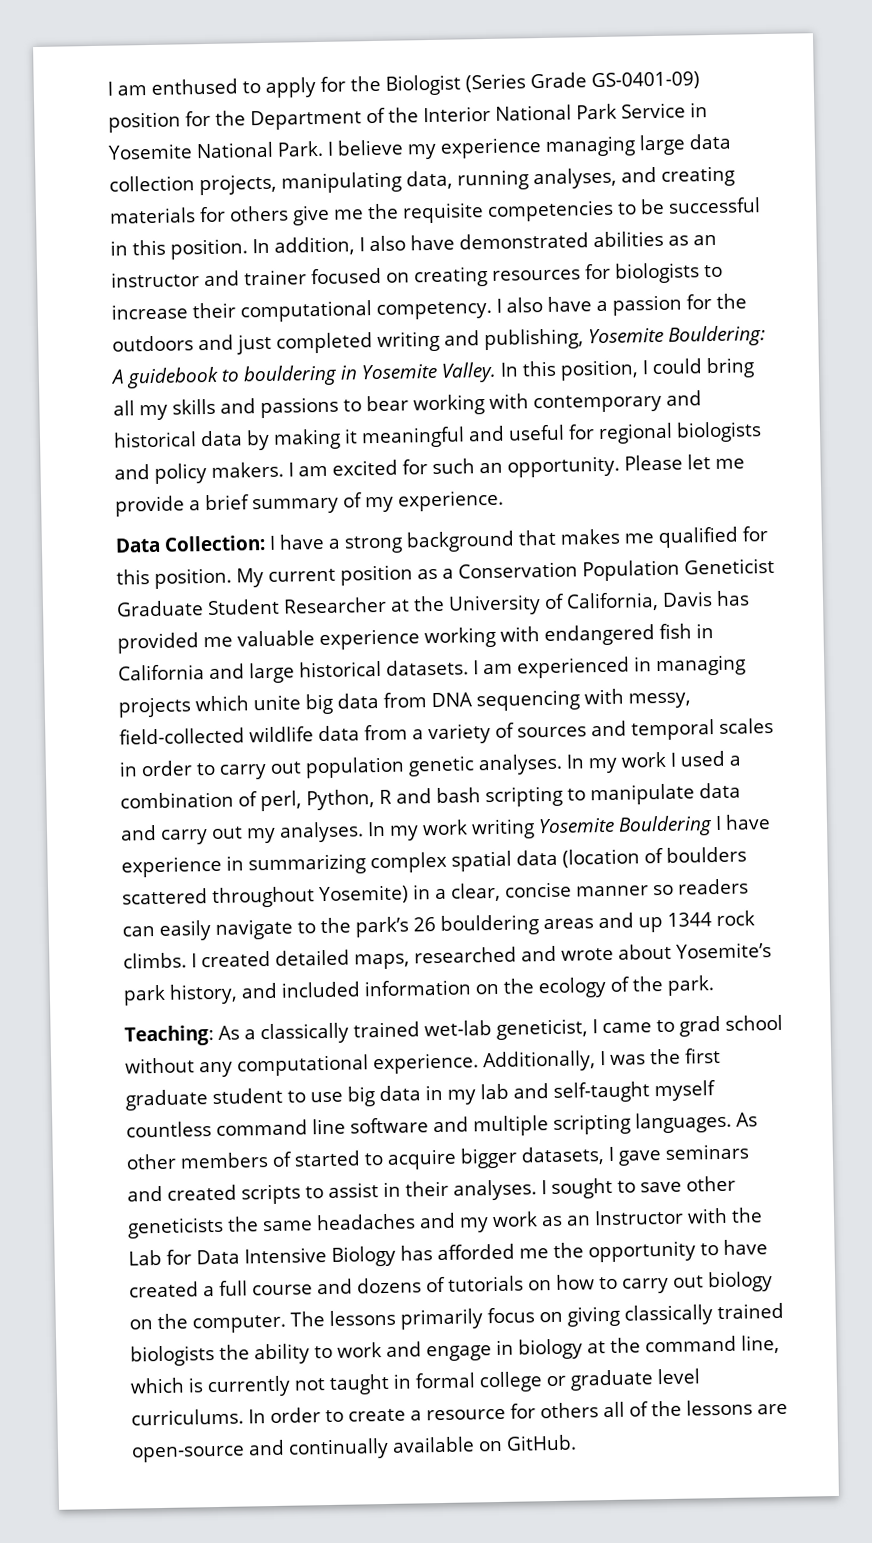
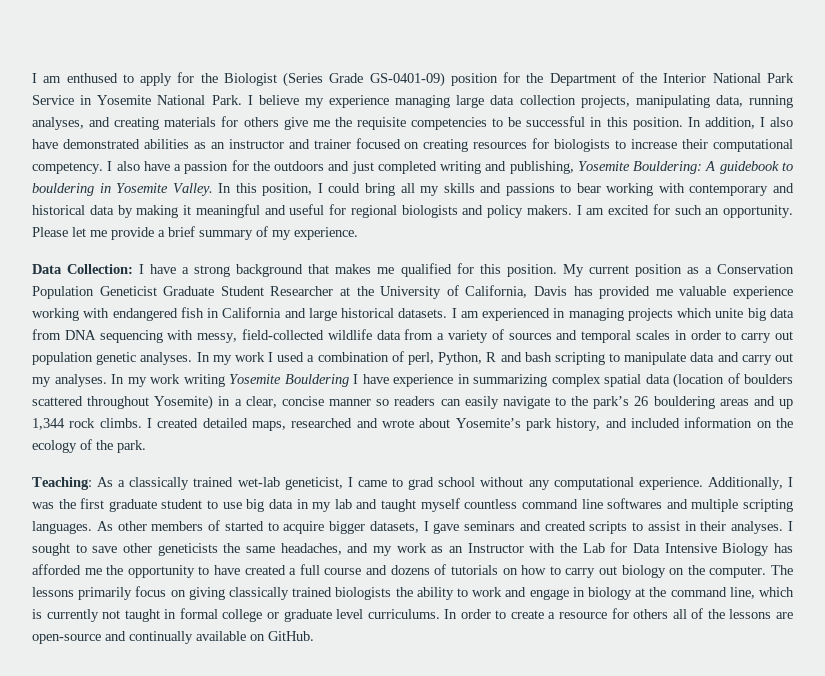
- In my work writing Yosemite Bouldering I have experience in summarizing complex spatial data (location of boulders scattered throughout Yosemite) in a clear, concise manner so readers can easily navigate to the park’s 26 bouldering areas and up 1344 rock climbs.
+ In my work writing Yosemite Bouldering I have experience in summarizing complex spatial data (location of boulders scattered throughout Yosemite) in a clear, concise manner so readers can easily navigate to the park’s 26 bouldering areas and up 1,344 rock climbs.
- Additionally, I was the first graduate student to use big data in my lab and self-taught myself countless command line software and multiple scripting languages.
+ Additionally, I was the first graduate student to use big data in my lab and taught myself countless command line softwares and multiple scripting languages.
- I sought to save other geneticists the same headaches and my work as an Instructor with the Lab for Data Intensive Biology has afforded me the opportunity to have created a full course and dozens of tutorials on how to carry out biology on the computer.
+ I sought to save other geneticists the same headaches, and my work as an Instructor with the Lab for Data Intensive Biology has afforded me the opportunity to have created a full course and dozens of tutorials on how to carry out biology on the computer.

